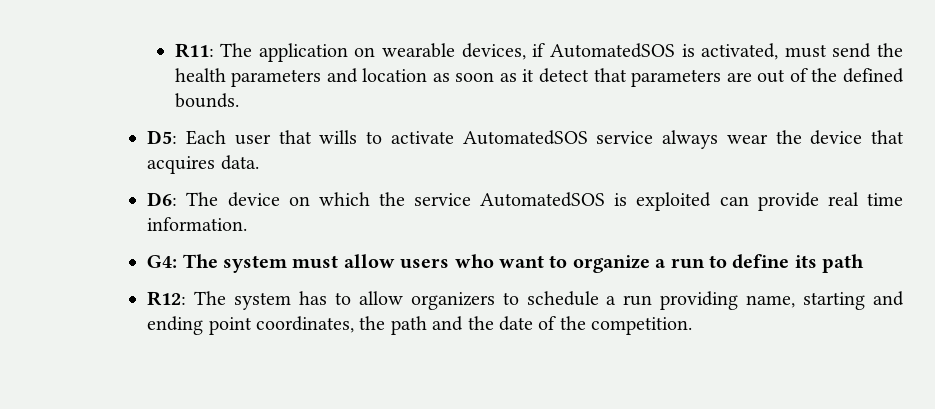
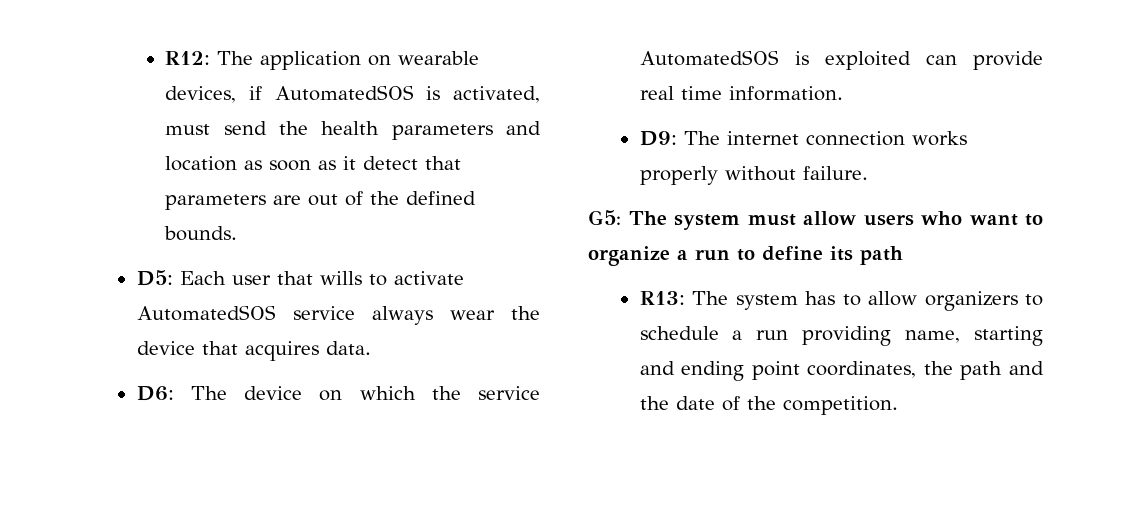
- R11: The application on wearable devices, if AutomatedSOS is activated, must send the health parameters and location as soon as it detect that parameters are out of the defined bounds.
+ R12: The application on wearable devices, if AutomatedSOS is activated, must send the health parameters and location as soon as it detect that parameters are out of the defined bounds.
- G4: The system must allow users who want to organize a run to define its path
+ D9: The internet connection works properly without failure.
+ G5: The system must allow users who want to organize a run to define its path
- R12: The system has to allow organizers to schedule a run providing name, starting and ending point coordinates, the path and the date of the competition.
+ R13: The system has to allow organizers to schedule a run providing name, starting and ending point coordinates, the path and the date of the competition.

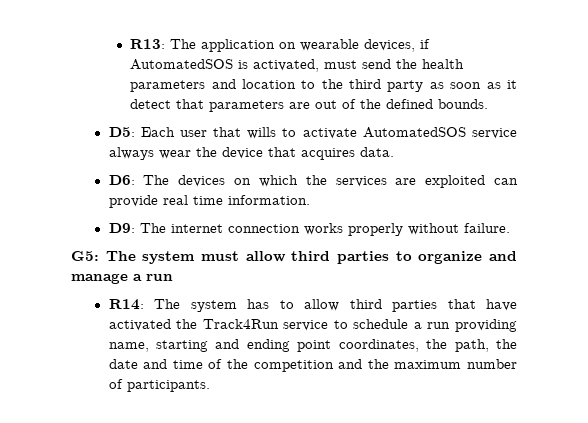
- R12: The application on wearable devices, if AutomatedSOS is activated, must send the health parameters and location as soon as it detect that parameters are out of the defined bounds.
+ R13: The application on wearable devices, if AutomatedSOS is activated, must send the health parameters and location to the third party as soon as it detect that parameters are out of the defined bounds.
- D6: The device on which the service AutomatedSOS is exploited can provide real time information.
+ D6: The devices on which the services are exploited can provide real time information.
- G5: The system must allow users who want to organize a run to define its path
- R13: The system has to allow organizers to schedule a run providing name, starting and ending point coordinates, the path and the date of the competition.
+ G5: The system must allow third parties to organize and manage a run
+ R14: The system has to allow third parties that have activated the Track4Run service to schedule a run providing name, starting and ending point coordinates, the path, the date and time of the competition and the maximum number of participants.

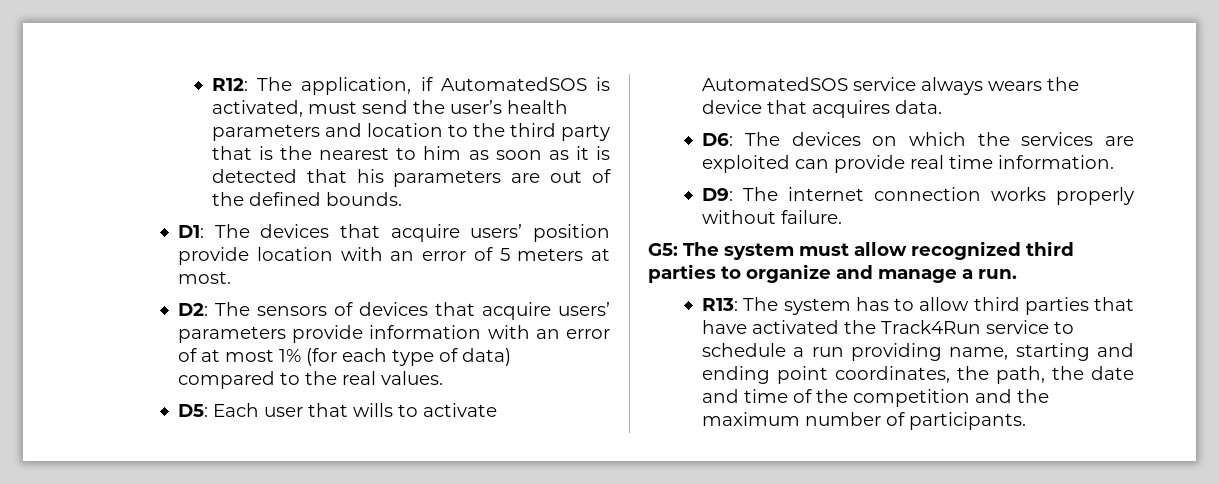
- R13: The application on wearable devices, if AutomatedSOS is activated, must send the health parameters and location to the third party as soon as it detect that parameters are out of the defined bounds.
+ R12: The application, if AutomatedSOS is activated, must send the user’s health parameters and location to the third party that is the nearest to him as soon as it is detected that his parameters are out of the defined bounds.
+ D1: The devices that acquire users’ position provide location with an error of 5 meters at most.
+ D2: The sensors of devices that acquire users’ parameters provide information with an error of at most 1% (for each type of data) compared to the real values.
- D5: Each user that wills to activate AutomatedSOS service always wear the device that acquires data.
+ D5: Each user that wills to activate AutomatedSOS service always wears the device that acquires data.
- G5: The system must allow third parties to organize and manage a run
- R14: The system has to allow third parties that have activated the Track4Run service to schedule a run providing name, starting and ending point coordinates, the path, the date and time of the competition and the maximum number of participants.
+ G5: The system must allow recognized third parties to organize and manage a run.
+ R13: The system has to allow third parties that have activated the Track4Run service to schedule a run providing name, starting and ending point coordinates, the path, the date and time of the competition and the maximum number of participants.

